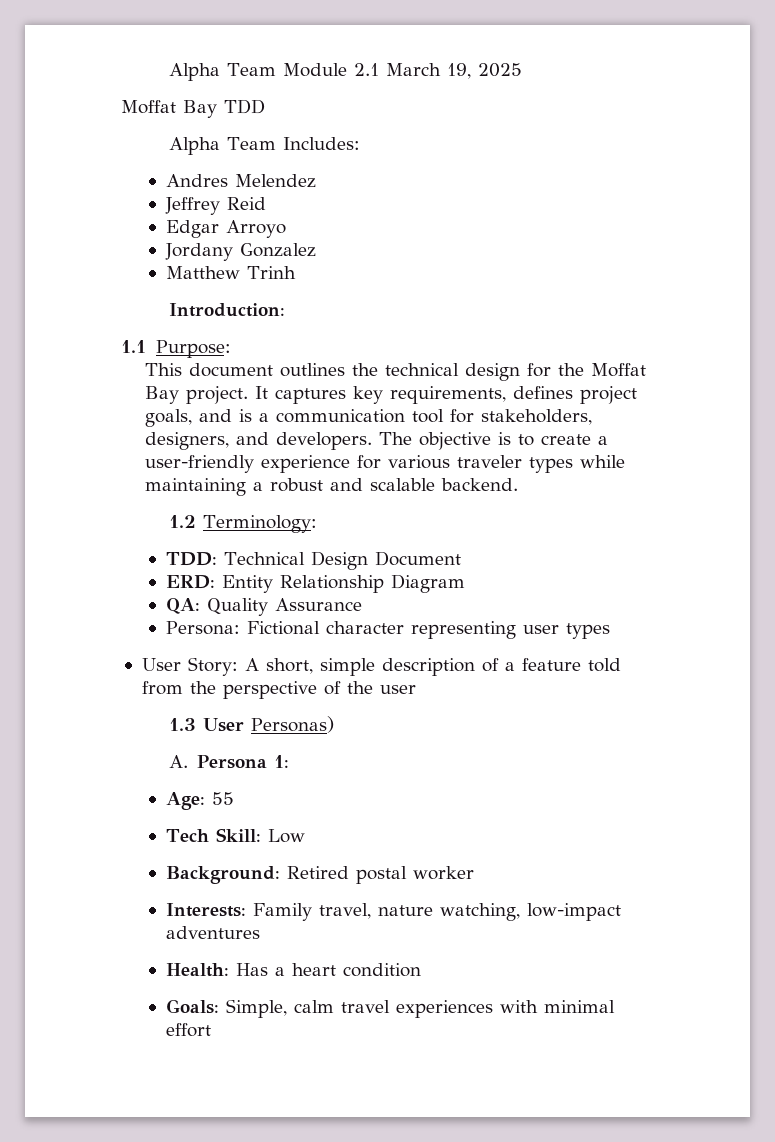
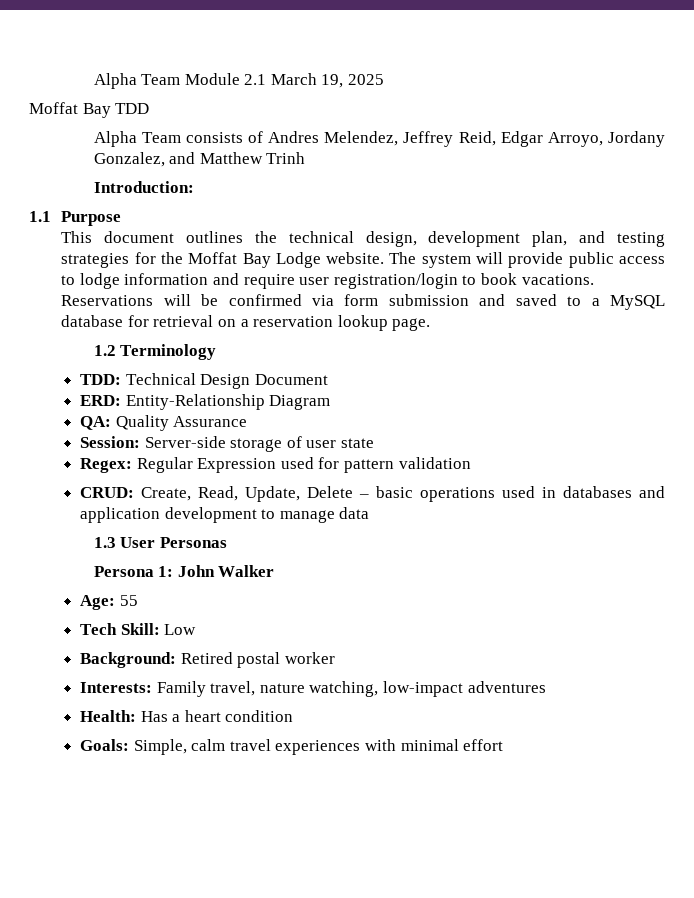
- Alpha Team Includes:
- Andres Melendez
- Jeffrey Reid
- Edgar Arroyo
- Jordany Gonzalez
- Matthew Trinh
+ Alpha Team consists of Andres Melendez, Jeffrey Reid, Edgar Arroyo, Jordany Gonzalez, and Matthew Trinh
- 1.1 Purpose:
+ 1.1 Purpose
- This document outlines the technical design for the Moffat Bay project. It captures key requirements, defines project goals, and is a communication tool for stakeholders, designers, and developers. The objective is to create a user-friendly experience for various traveler types while maintaining a robust and scalable backend.
+ This document outlines the technical design, development plan, and testing strategies for the Moffat Bay Lodge website. The system will provide public access to lodge information and require user registration/login to book vacations. Reservations will be confirmed via form submission and saved to a MySQL database for retrieval on a reservation lookup page.
- 1.2 Terminology:
+ 1.2 Terminology
- ERD: Entity Relationship Diagram
+ ERD: Entity-Relationship Diagram
- Persona: Fictional character representing user types
- User Story: A short, simple description of a feature told from the perspective of the user
+ Session: Server-side storage of user state
+ Regex: Regular Expression used for pattern validation
+ CRUD: Create, Read, Update, Delete – basic operations used in databases and application development to manage data
- 1.3 User Personas)
- A. Persona 1:
+ 1.3 User Personas
+ Persona 1: John Walker

